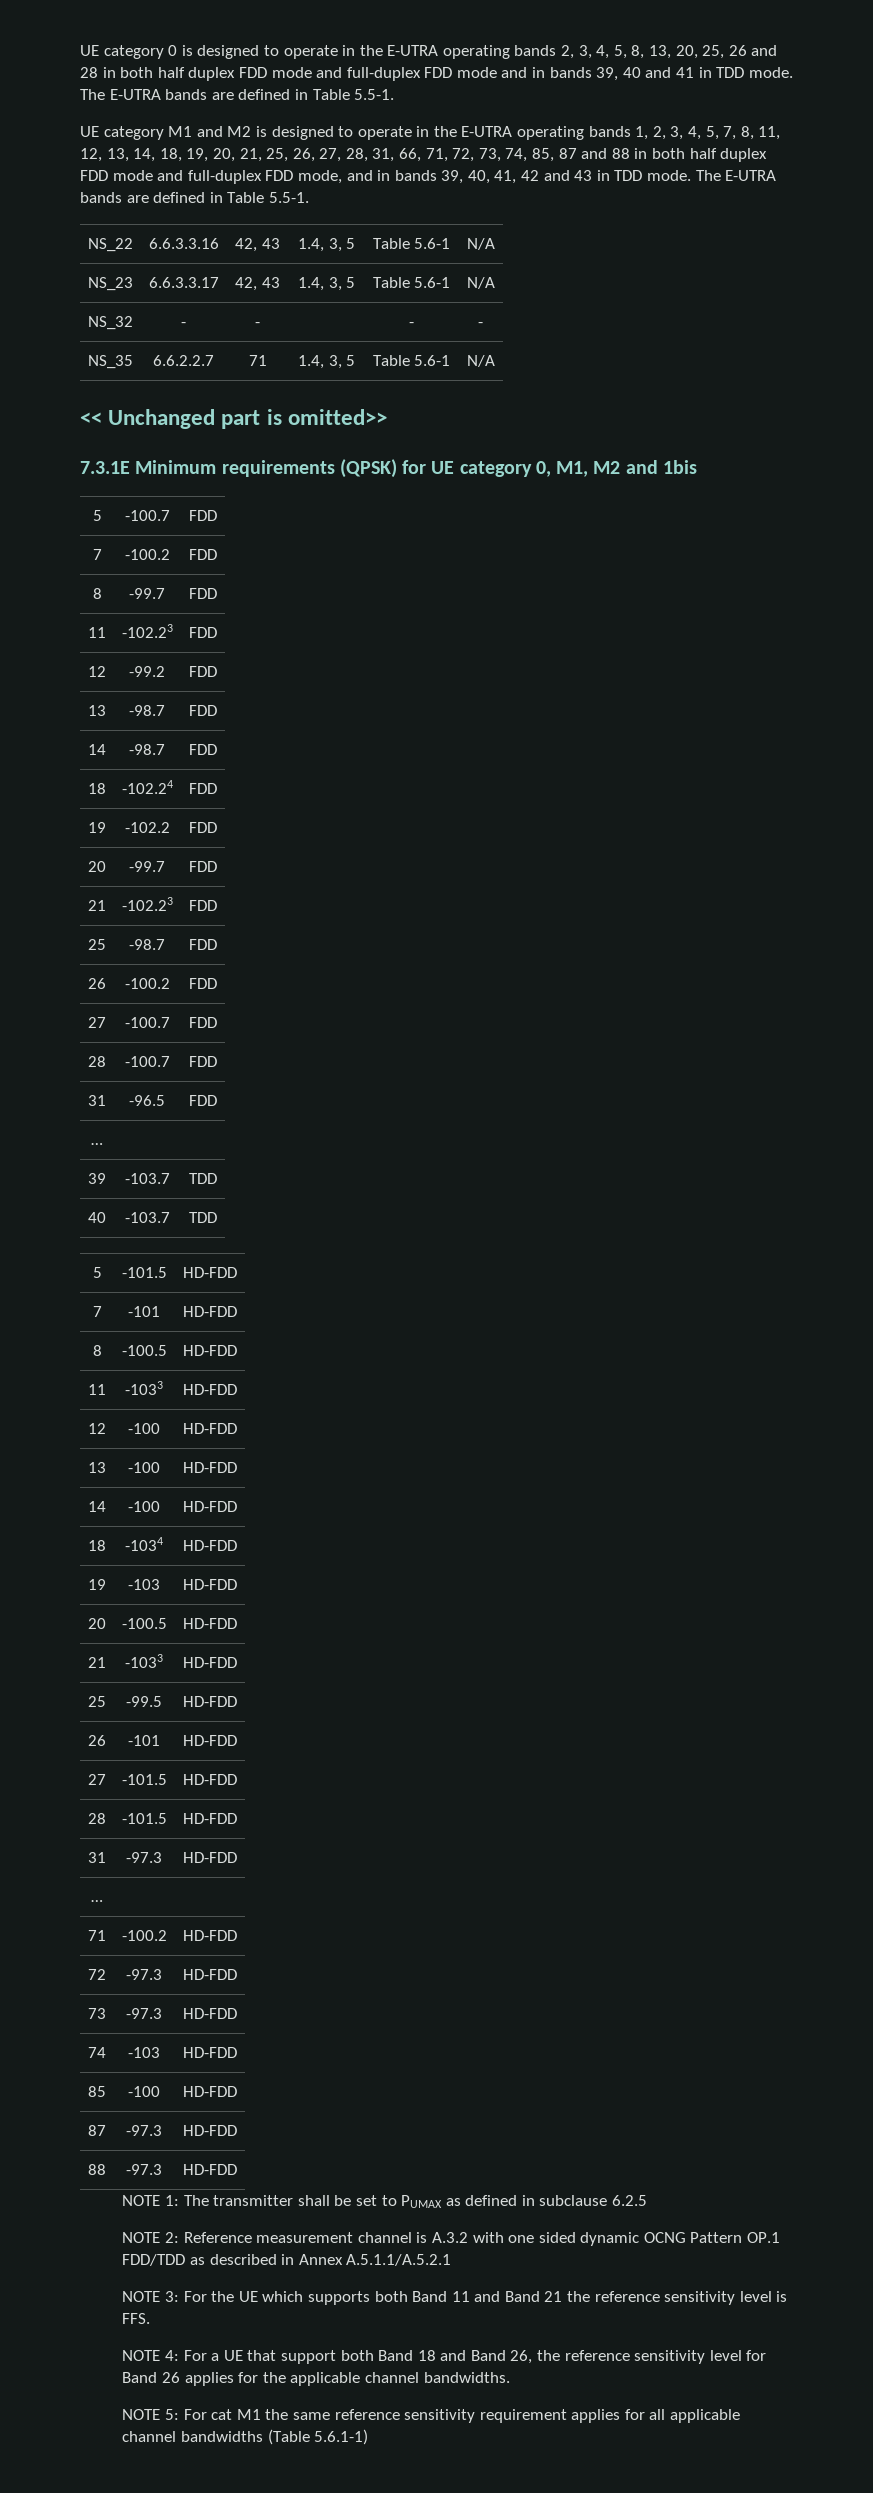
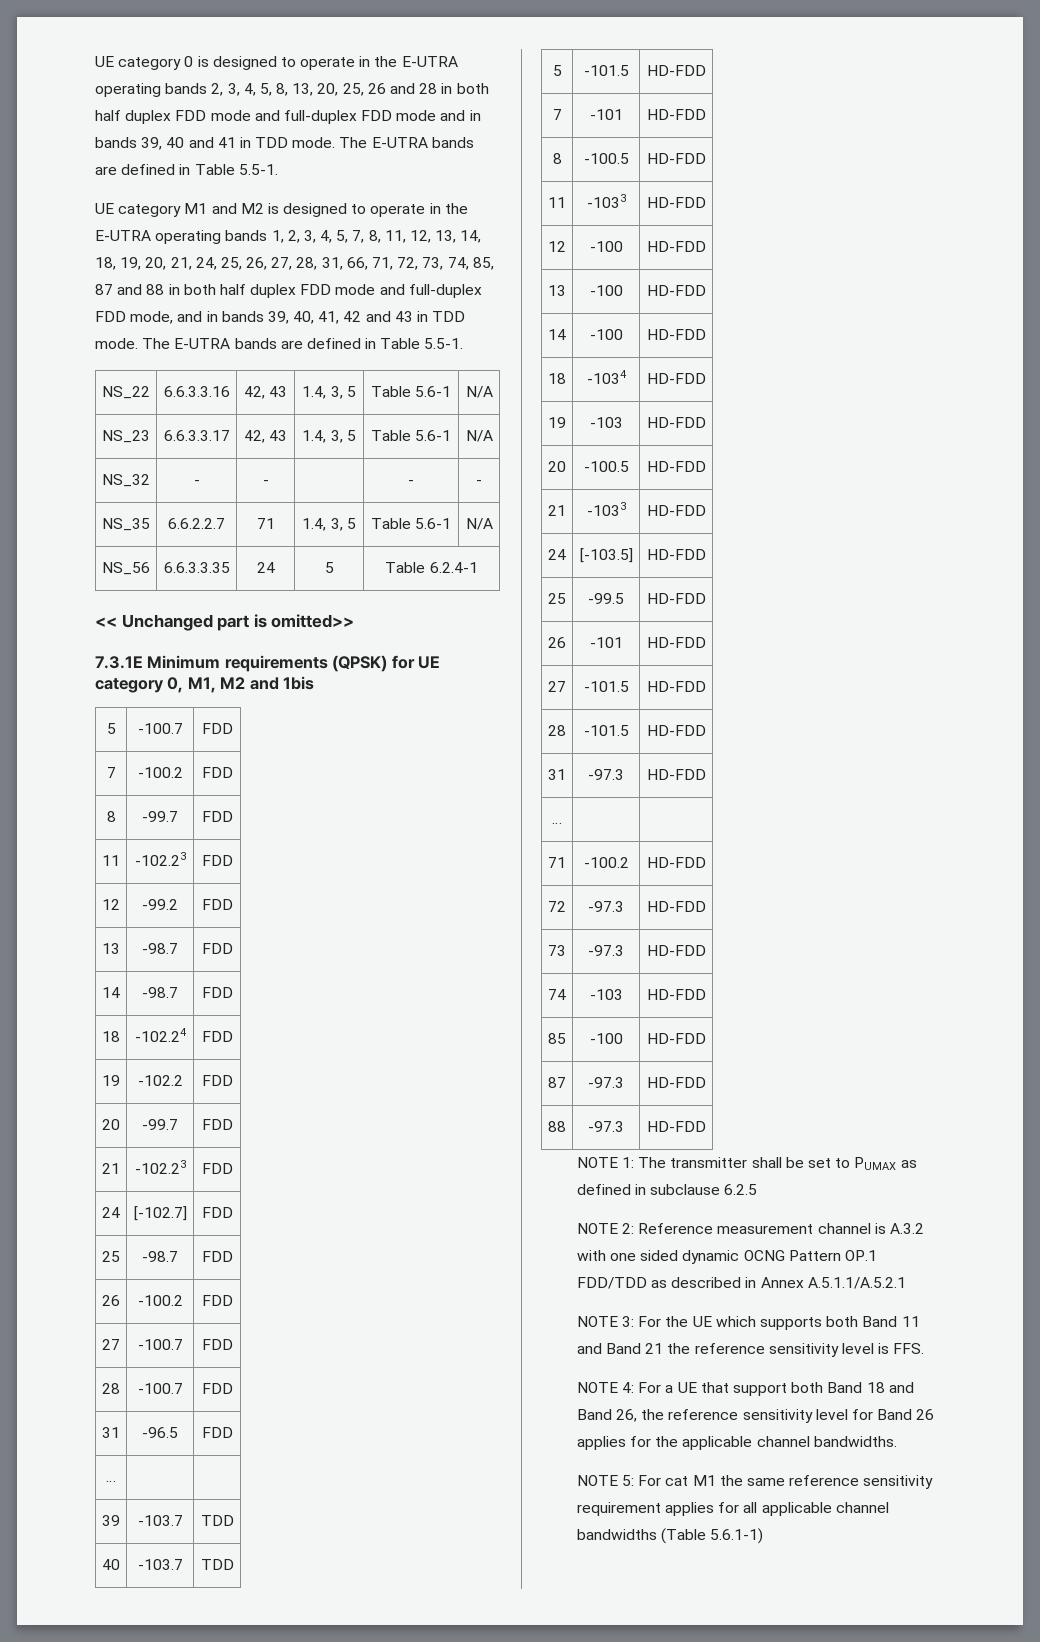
- UE category M1 and M2 is designed to operate in the E-UTRA operating bands 1, 2, 3, 4, 5, 7, 8, 11, 12, 13, 14, 18, 19, 20, 21, 25, 26, 27, 28, 31, 66, 71, 72, 73, 74, 85, 87 and 88 in both half duplex FDD mode and full-duplex FDD mode, and in bands 39, 40, 41, 42 and 43 in TDD mode.
+ UE category M1 and M2 is designed to operate in the E-UTRA operating bands 1, 2, 3, 4, 5, 7, 8, 11, 12, 13, 14, 18, 19, 20, 21, 24, 25, 26, 27, 28, 31, 66, 71, 72, 73, 74, 85, 87 and 88 in both half duplex FDD mode and full-duplex FDD mode, and in bands 39, 40, 41, 42 and 43 in TDD mode.
+ NS_56 | 6.6.3.3.35 | 24 | 5 | Table 6.2.4-1
+ 24 | [-102.7] | FDD
+ 24 | [-103.5] | HD-FDD

